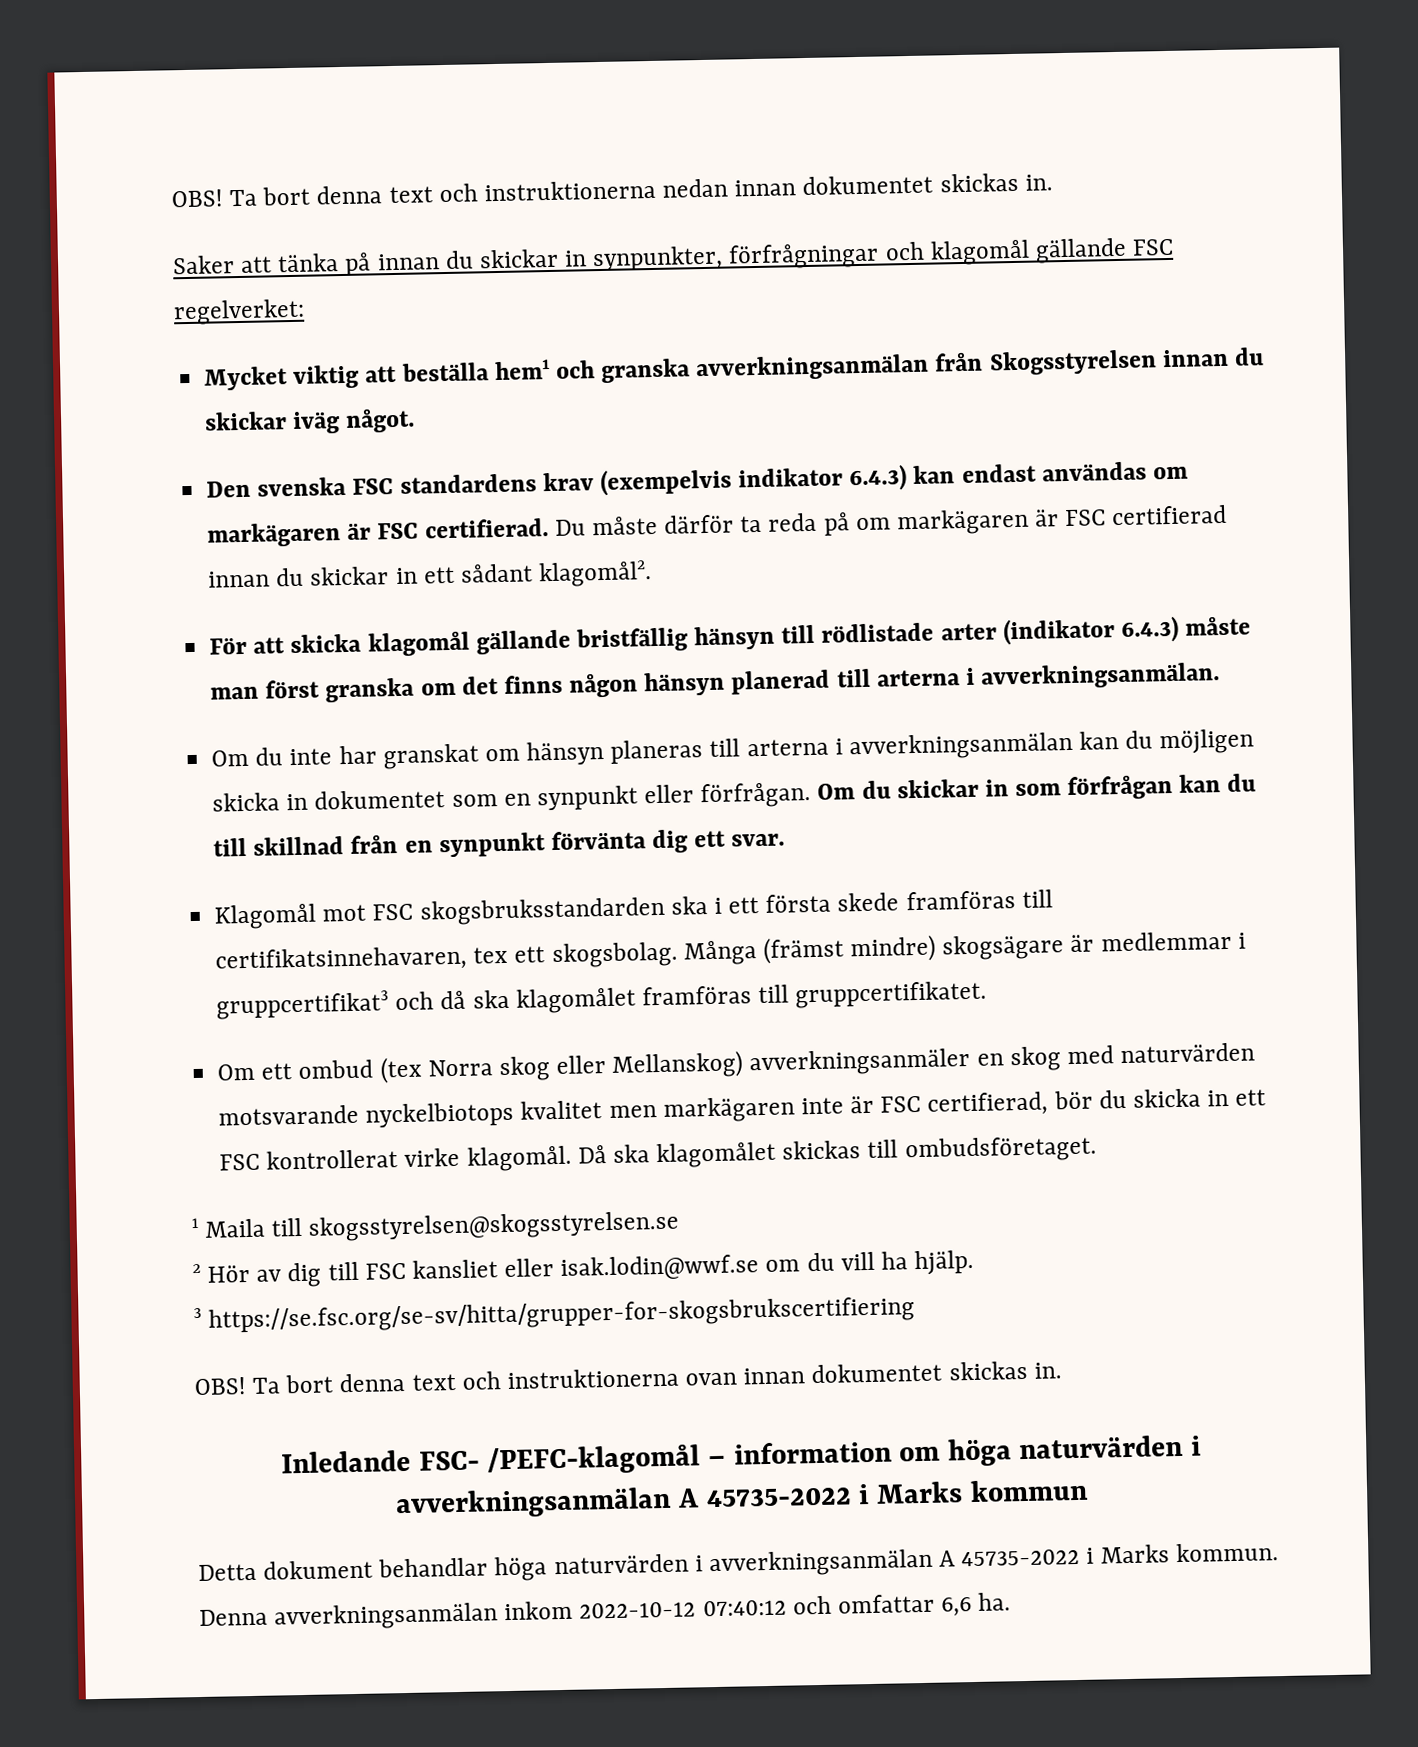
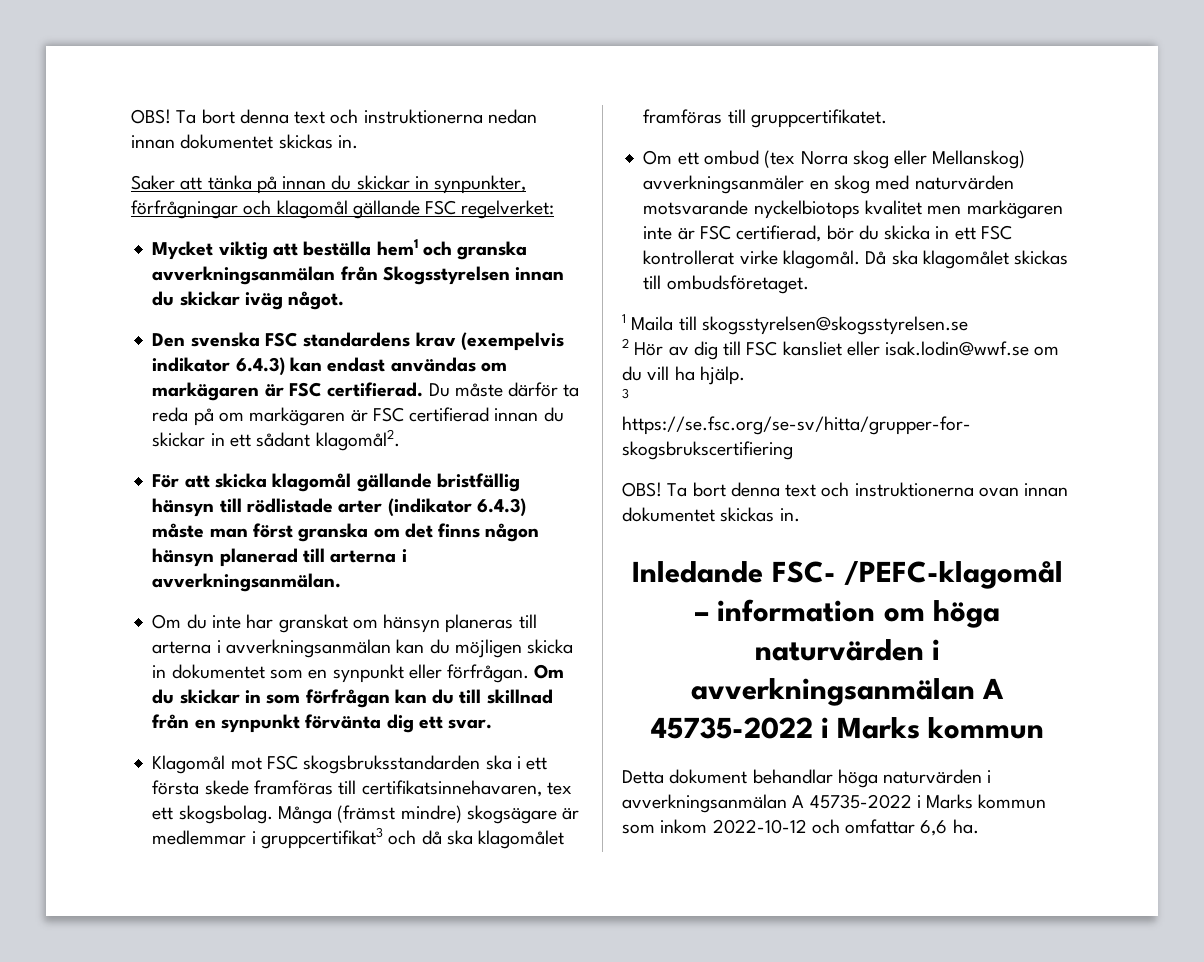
- Detta dokument behandlar höga naturvärden i avverkningsanmälan A 45735-2022 i Marks kommun. Denna avverkningsanmälan inkom 2022-10-12 07:40:12 och omfattar 6,6 ha.
+ Detta dokument behandlar höga naturvärden i avverkningsanmälan A 45735-2022 i Marks kommun som inkom 2022-10-12 och omfattar 6,6 ha.

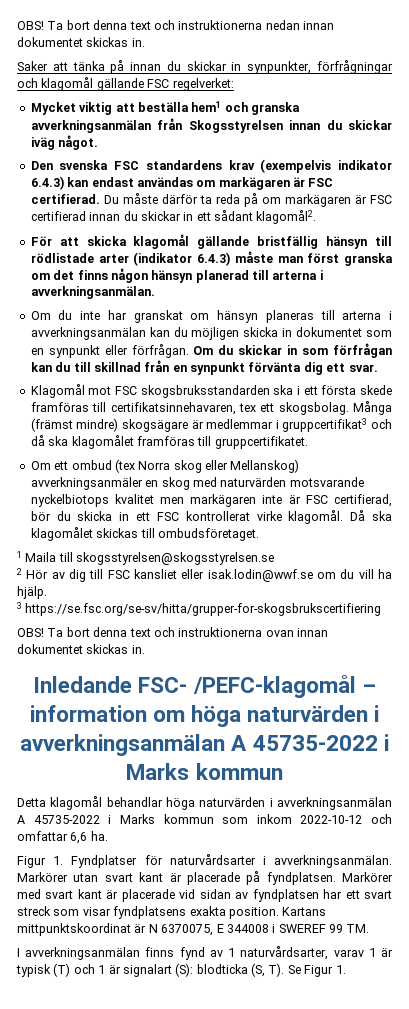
- Detta dokument behandlar höga naturvärden i avverkningsanmälan A 45735-2022 i Marks kommun som inkom 2022-10-12 och omfattar 6,6 ha.
+ Detta klagomål behandlar höga naturvärden i avverkningsanmälan A 45735-2022 i Marks kommun som inkom 2022-10-12 och omfattar 6,6 ha.
+ Figur 1. Fyndplatser för naturvårdsarter i avverkningsanmälan. Markörer utan svart kant är placerade på fyndplatsen. Markörer med svart kant är placerade vid sidan av fyndplatsen har ett svart streck som visar fyndplatsens exakta position. Kartans mittpunktskoordinat är N 6370075, E 344008 i SWEREF 99 TM.
+ I avverkningsanmälan finns fynd av 1 naturvårdsarter, varav 1 är typisk (T) och 1 är signalart (S): blodticka (S, T). Se Figur 1.

